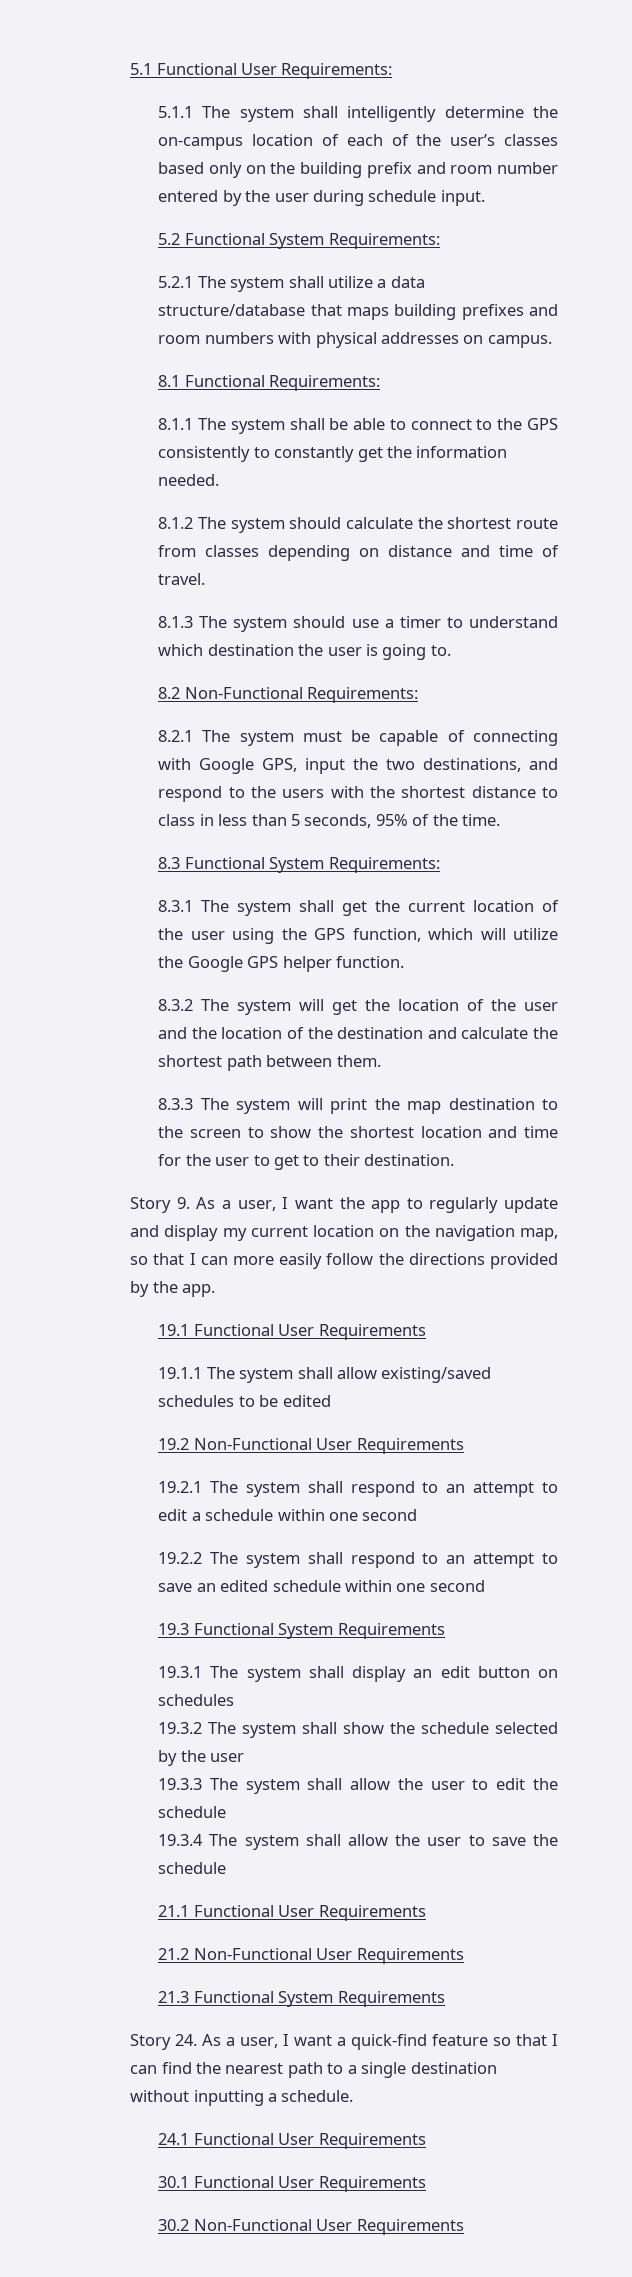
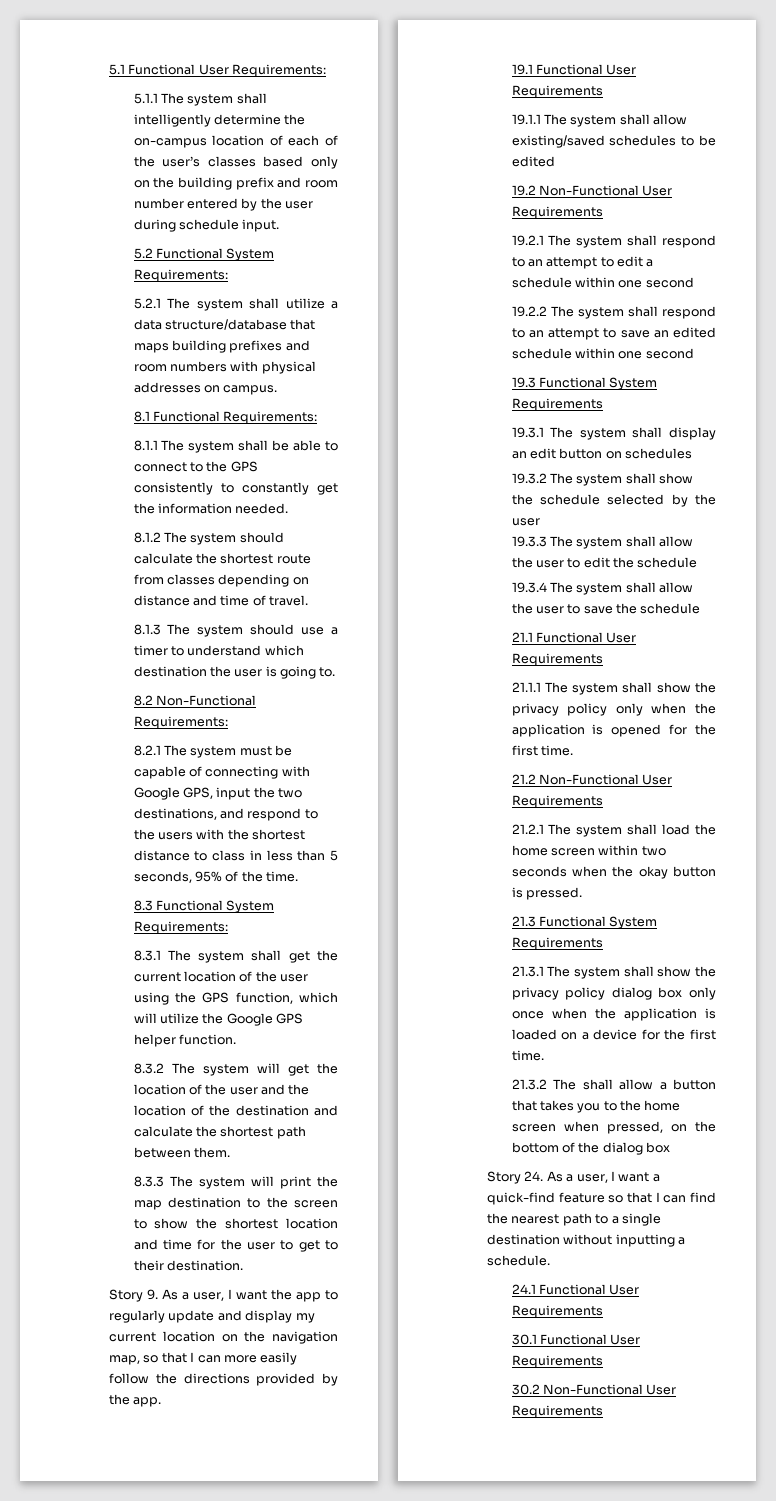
+ 21.1.1 The system shall show the privacy policy only when the application is opened for the first time.
  21.2 Non-Functional User Requirements
+ 21.2.1 The system shall load the home screen within two seconds when the okay button is pressed.
  21.3 Functional System Requirements
+ 21.3.1 The system shall show the privacy policy dialog box only once when the application is loaded on a device for the first time.
+ 21.3.2 The shall allow a button that takes you to the home screen when pressed, on the bottom of the dialog box

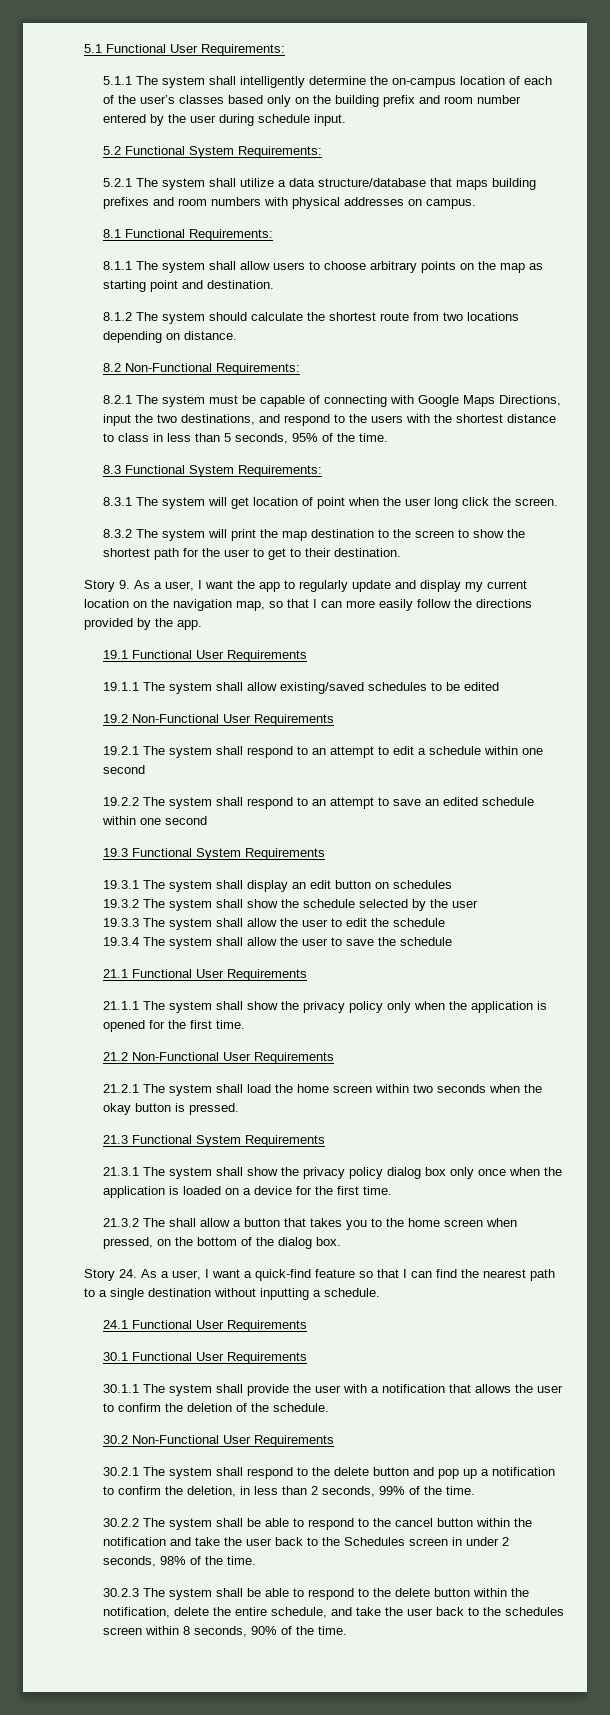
- 8.1.1 The system shall be able to connect to the GPS consistently to constantly get the information needed.
+ 8.1.1 The system shall allow users to choose arbitrary points on the map as starting point and destination.
- 8.1.2 The system should calculate the shortest route from classes depending on distance and time of travel.
- 8.1.3 The system should use a timer to understand which destination the user is going to.
+ 8.1.2 The system should calculate the shortest route from two locations depending on distance.
- 8.2.1 The system must be capable of connecting with Google GPS, input the two destinations, and respond to the users with the shortest distance to class in less than 5 seconds, 95% of the time.
+ 8.2.1 The system must be capable of connecting with Google Maps Directions, input the two destinations, and respond to the users with the shortest distance to class in less than 5 seconds, 95% of the time.
- 8.3.1 The system shall get the current location of the user using the GPS function, which will utilize the Google GPS helper function.
- 8.3.2 The system will get the location of the user and the location of the destination and calculate the shortest path between them.
- 8.3.3 The system will print the map destination to the screen to show the shortest location and time for the user to get to their destination.
+ 8.3.1 The system will get location of point when the user long click the screen.
+ 8.3.2 The system will print the map destination to the screen to show the shortest path for the user to get to their destination.
- 21.3.2 The shall allow a button that takes you to the home screen when pressed, on the bottom of the dialog box
+ 21.3.2 The shall allow a button that takes you to the home screen when pressed, on the bottom of the dialog box.
+ 30.1.1 The system shall provide the user with a notification that allows the user to confirm the deletion of the schedule.
  30.2 Non-Functional User Requirements
+ 30.2.1 The system shall respond to the delete button and pop up a notification to confirm the deletion, in less than 2 seconds, 99% of the time.
+ 30.2.2 The system shall be able to respond to the cancel button within the notification and take the user back to the Schedules screen in under 2 seconds, 98% of the time.
+ 30.2.3 The system shall be able to respond to the delete button within the notification, delete the entire schedule, and take the user back to the schedules screen within 8 seconds, 90% of the time.

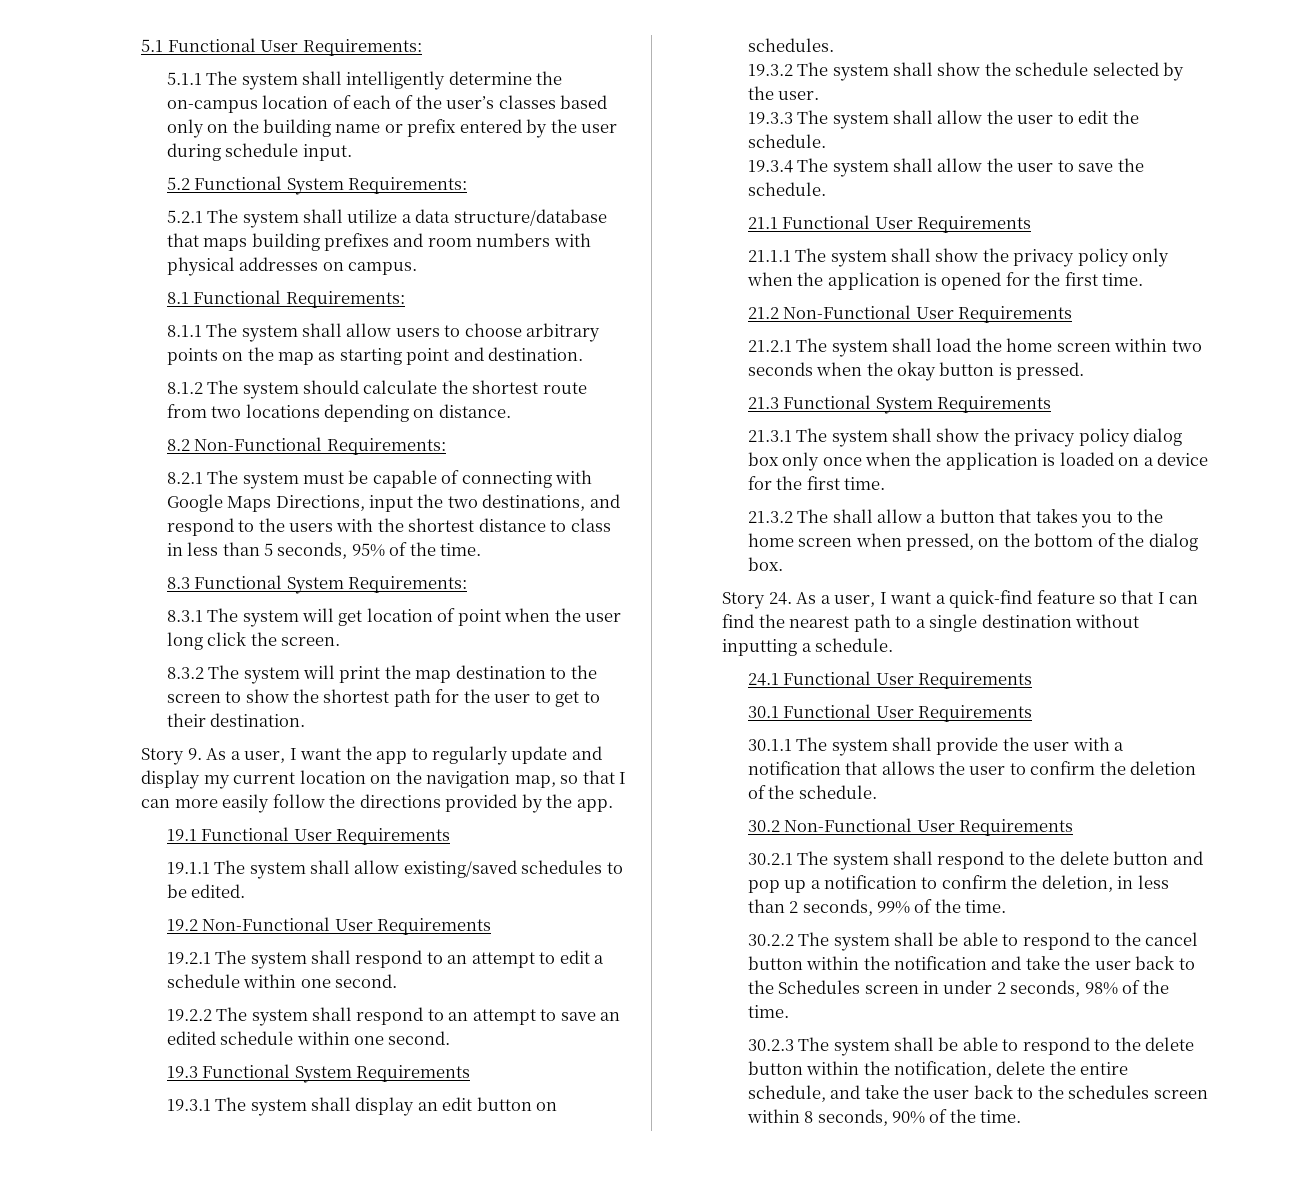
- 5.1.1 The system shall intelligently determine the on-campus location of each of the user’s classes based only on the building prefix and room number entered by the user during schedule input.
+ 5.1.1 The system shall intelligently determine the on-campus location of each of the user’s classes based only on the building name or prefix entered by the user during schedule input.
- 19.1.1 The system shall allow existing/saved schedules to be edited
+ 19.1.1 The system shall allow existing/saved schedules to be edited.
- 19.2.1 The system shall respond to an attempt to edit a schedule within one second
+ 19.2.1 The system shall respond to an attempt to edit a schedule within one second.
- 19.2.2 The system shall respond to an attempt to save an edited schedule within one second
+ 19.2.2 The system shall respond to an attempt to save an edited schedule within one second.
- 19.3.1 The system shall display an edit button on schedules
+ 19.3.1 The system shall display an edit button on schedules.
- 19.3.2 The system shall show the schedule selected by the user
+ 19.3.2 The system shall show the schedule selected by the user.
- 19.3.3 The system shall allow the user to edit the schedule
+ 19.3.3 The system shall allow the user to edit the schedule.
- 19.3.4 The system shall allow the user to save the schedule
+ 19.3.4 The system shall allow the user to save the schedule.

